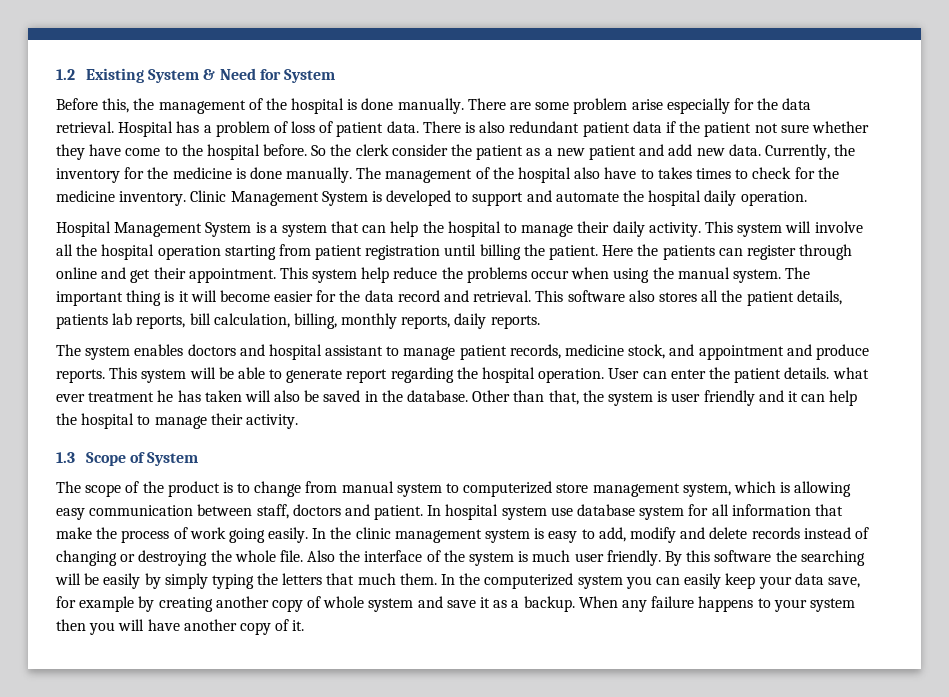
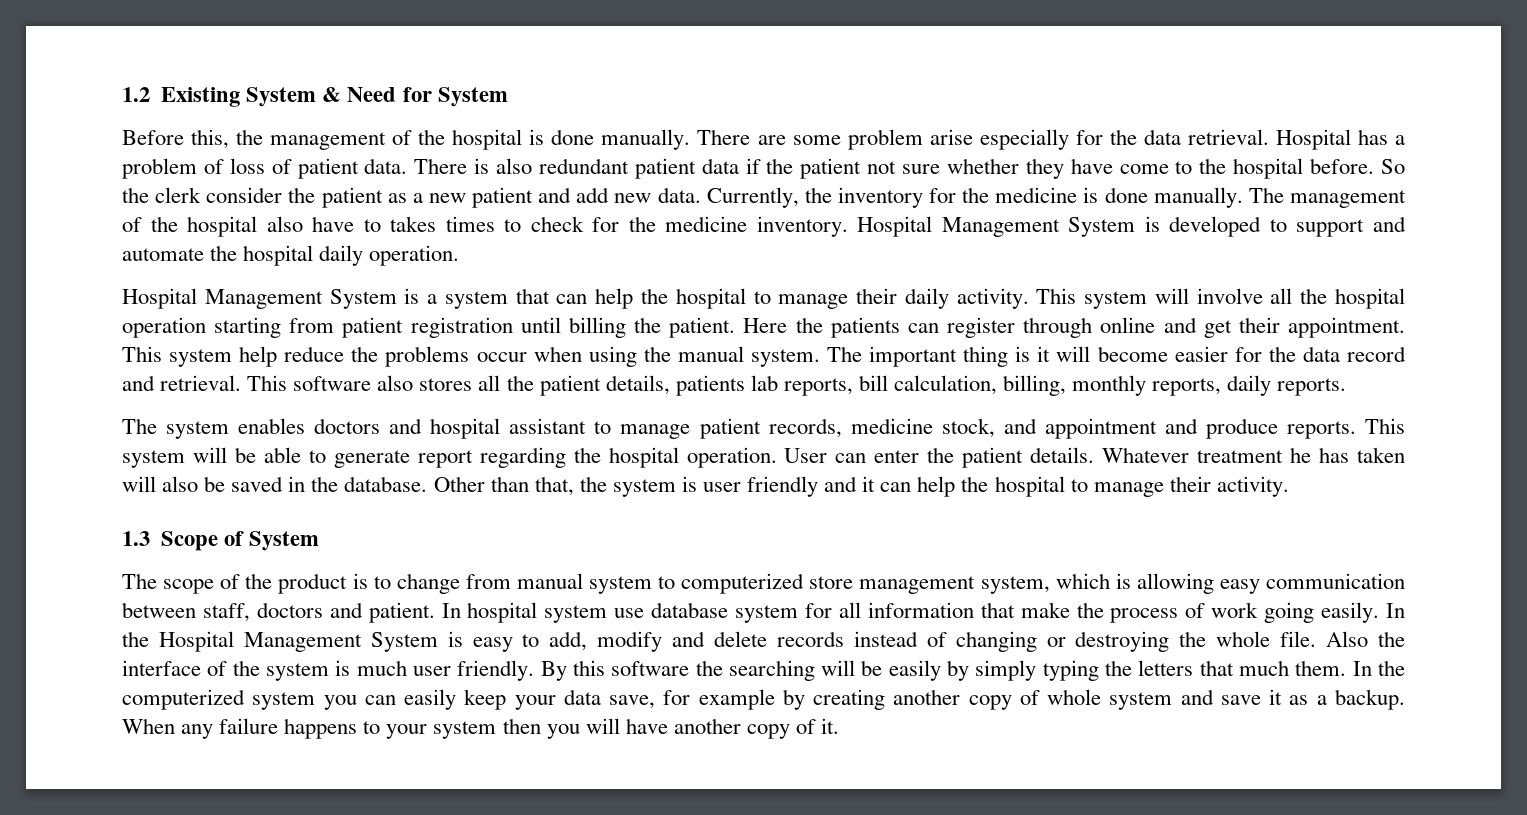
- Clinic Management System is developed to support and automate the hospital daily operation.
+ Hospital Management System is developed to support and automate the hospital daily operation.
- User can enter the patient details. what ever treatment he has taken will also be saved in the database.
+ User can enter the patient details. Whatever treatment he has taken will also be saved in the database.
- In the clinic management system is easy to add, modify and delete records instead of changing or destroying the whole file.
+ In the Hospital Management System is easy to add, modify and delete records instead of changing or destroying the whole file.

